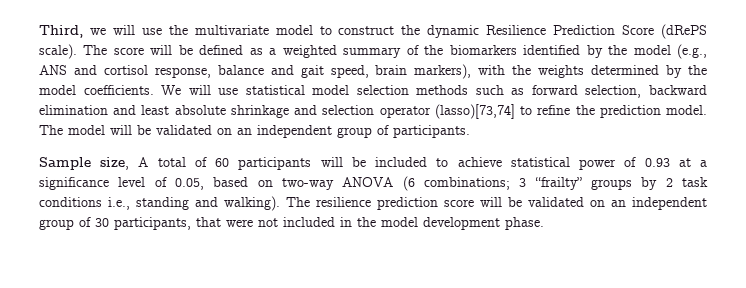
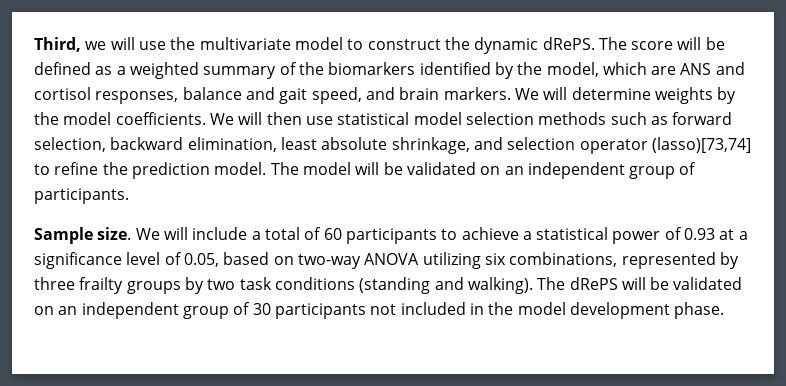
- Third, we will use the multivariate model to construct the dynamic Resilience Prediction Score (dRePS scale).
+ Third, we will use the multivariate model to construct the dynamic dRePS.
- The score will be defined as a weighted summary of the biomarkers identified by the model (e.g., ANS and cortisol response, balance and gait speed, brain markers), with the weights determined by the model coefficients.
+ The score will be defined as a weighted summary of the biomarkers identified by the model, which are ANS and cortisol responses, balance and gait speed, and brain markers. We will determine weights by the model coefficients.
- We will use statistical model selection methods such as forward selection, backward elimination and least absolute shrinkage and selection operator (lasso)[73,74] to refine the prediction model.
+ We will then use statistical model selection methods such as forward selection, backward elimination, least absolute shrinkage, and selection operator (lasso)[73,74] to refine the prediction model.
- Sample size, A total of 60 participants will be included to achieve statistical power of 0.93 at a significance level of 0.05, based on two-way ANOVA (6 combinations; 3 “frailty” groups by 2 task conditions i.e., standing and walking).
+ Sample size. We will include a total of 60 participants to achieve a statistical power of 0.93 at a significance level of 0.05, based on two-way ANOVA utilizing six combinations, represented by three frailty groups by two task conditions (standing and walking).
- The resilience prediction score will be validated on an independent group of 30 participants, that were not included in the model development phase.
+ The dRePS will be validated on an independent group of 30 participants not included in the model development phase.

